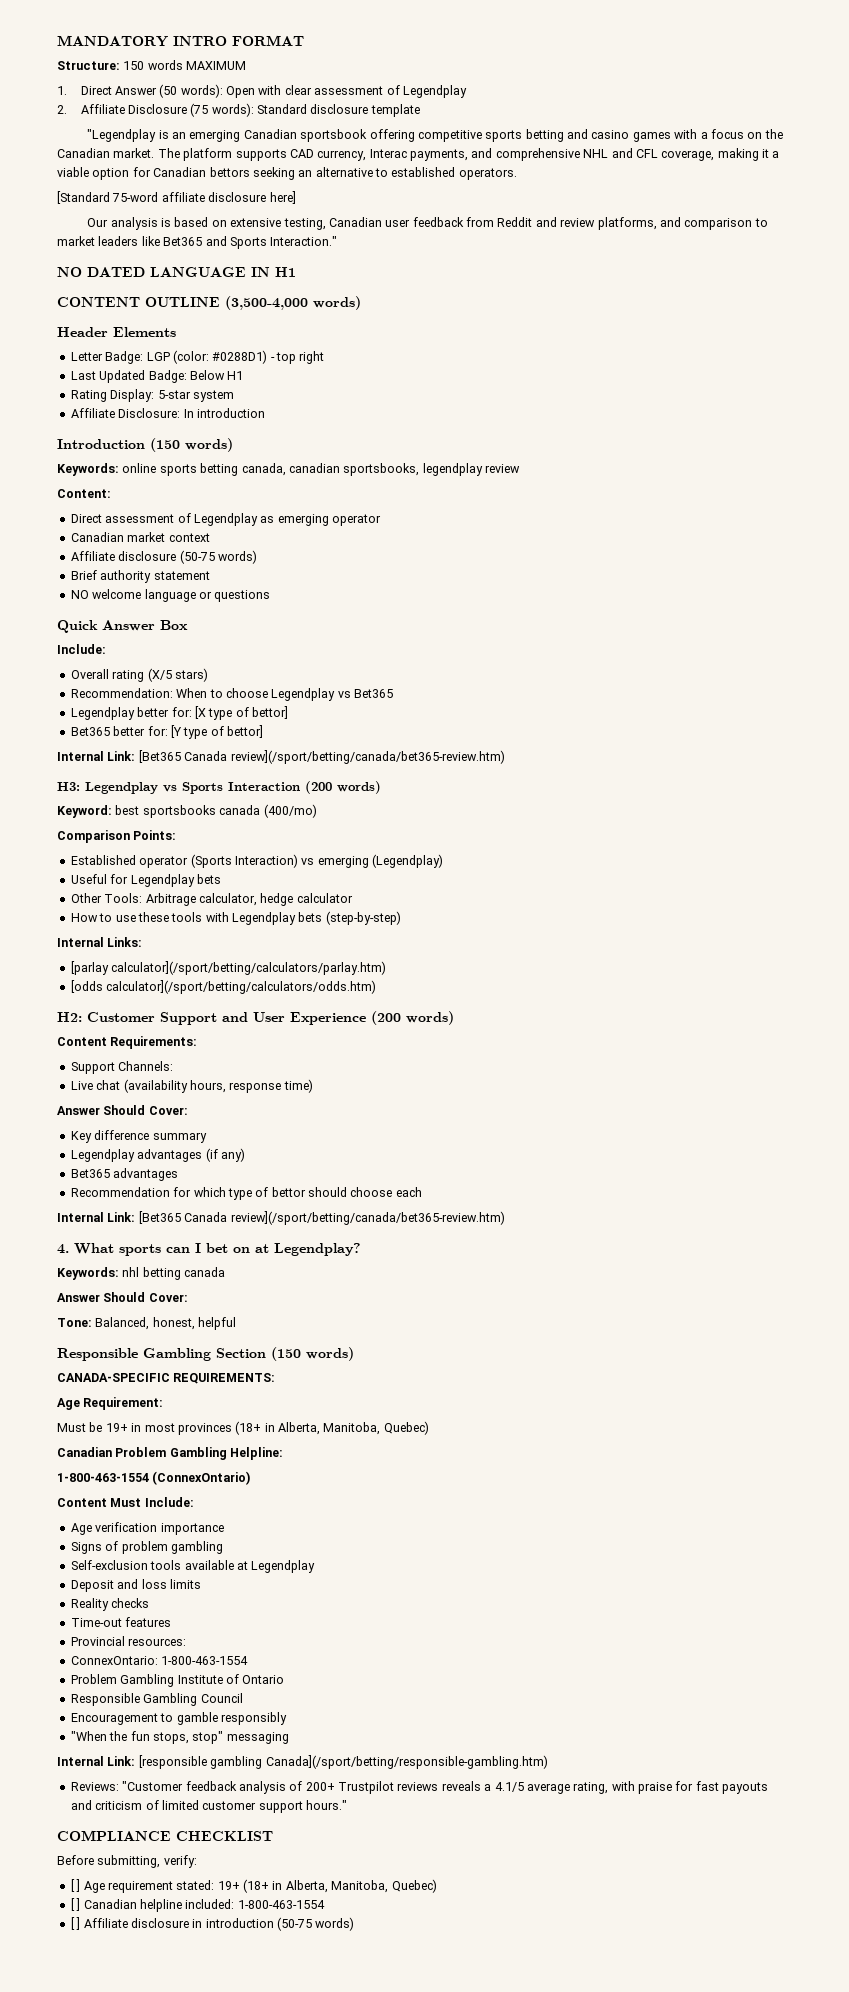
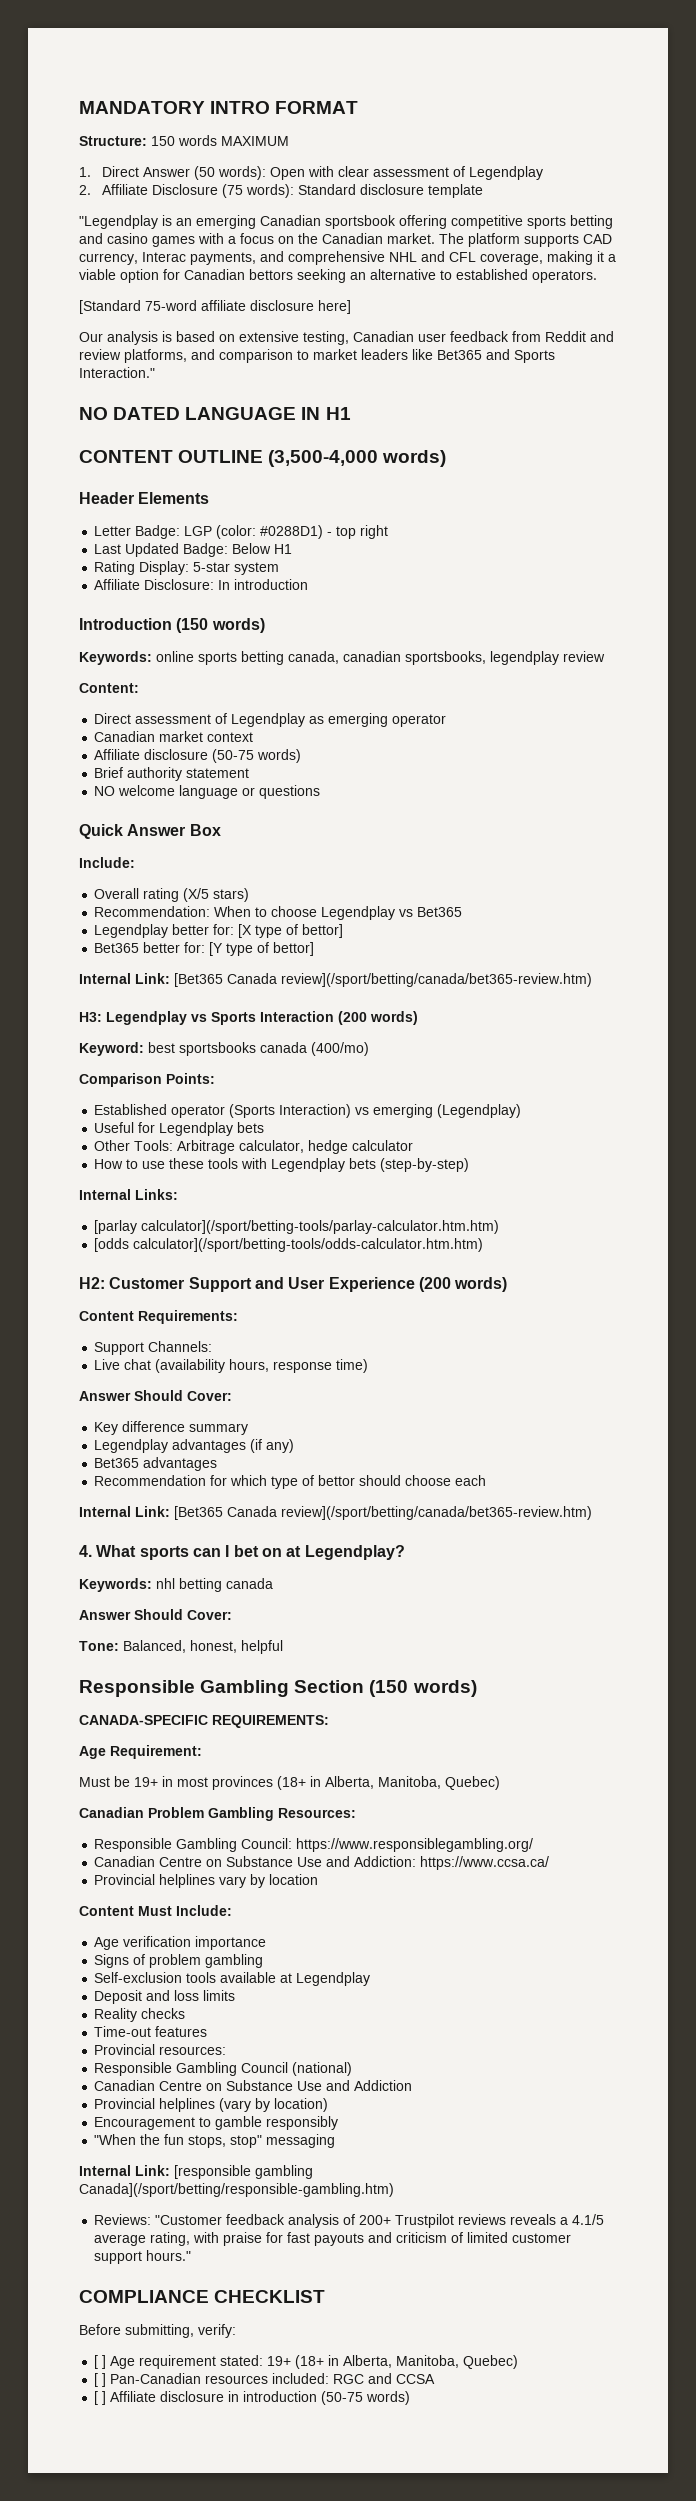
- [parlay calculator](/sport/betting/calculators/parlay.htm)
+ [parlay calculator](/sport/betting-tools/parlay-calculator.htm.htm)
- [odds calculator](/sport/betting/calculators/odds.htm)
+ [odds calculator](/sport/betting-tools/odds-calculator.htm.htm)
- Canadian Problem Gambling Helpline:
- 1-800-463-1554 (ConnexOntario)
+ Canadian Problem Gambling Resources:
+ Responsible Gambling Council: https://www.responsiblegambling.org/
+ Canadian Centre on Substance Use and Addiction: https://www.ccsa.ca/
+ Provincial helplines vary by location
- ConnexOntario: 1-800-463-1554
- Problem Gambling Institute of Ontario
- Responsible Gambling Council
+ Responsible Gambling Council (national)
+ Canadian Centre on Substance Use and Addiction
+ Provincial helplines (vary by location)
- [ ] Canadian helpline included: 1-800-463-1554
+ [ ] Pan-Canadian resources included: RGC and CCSA

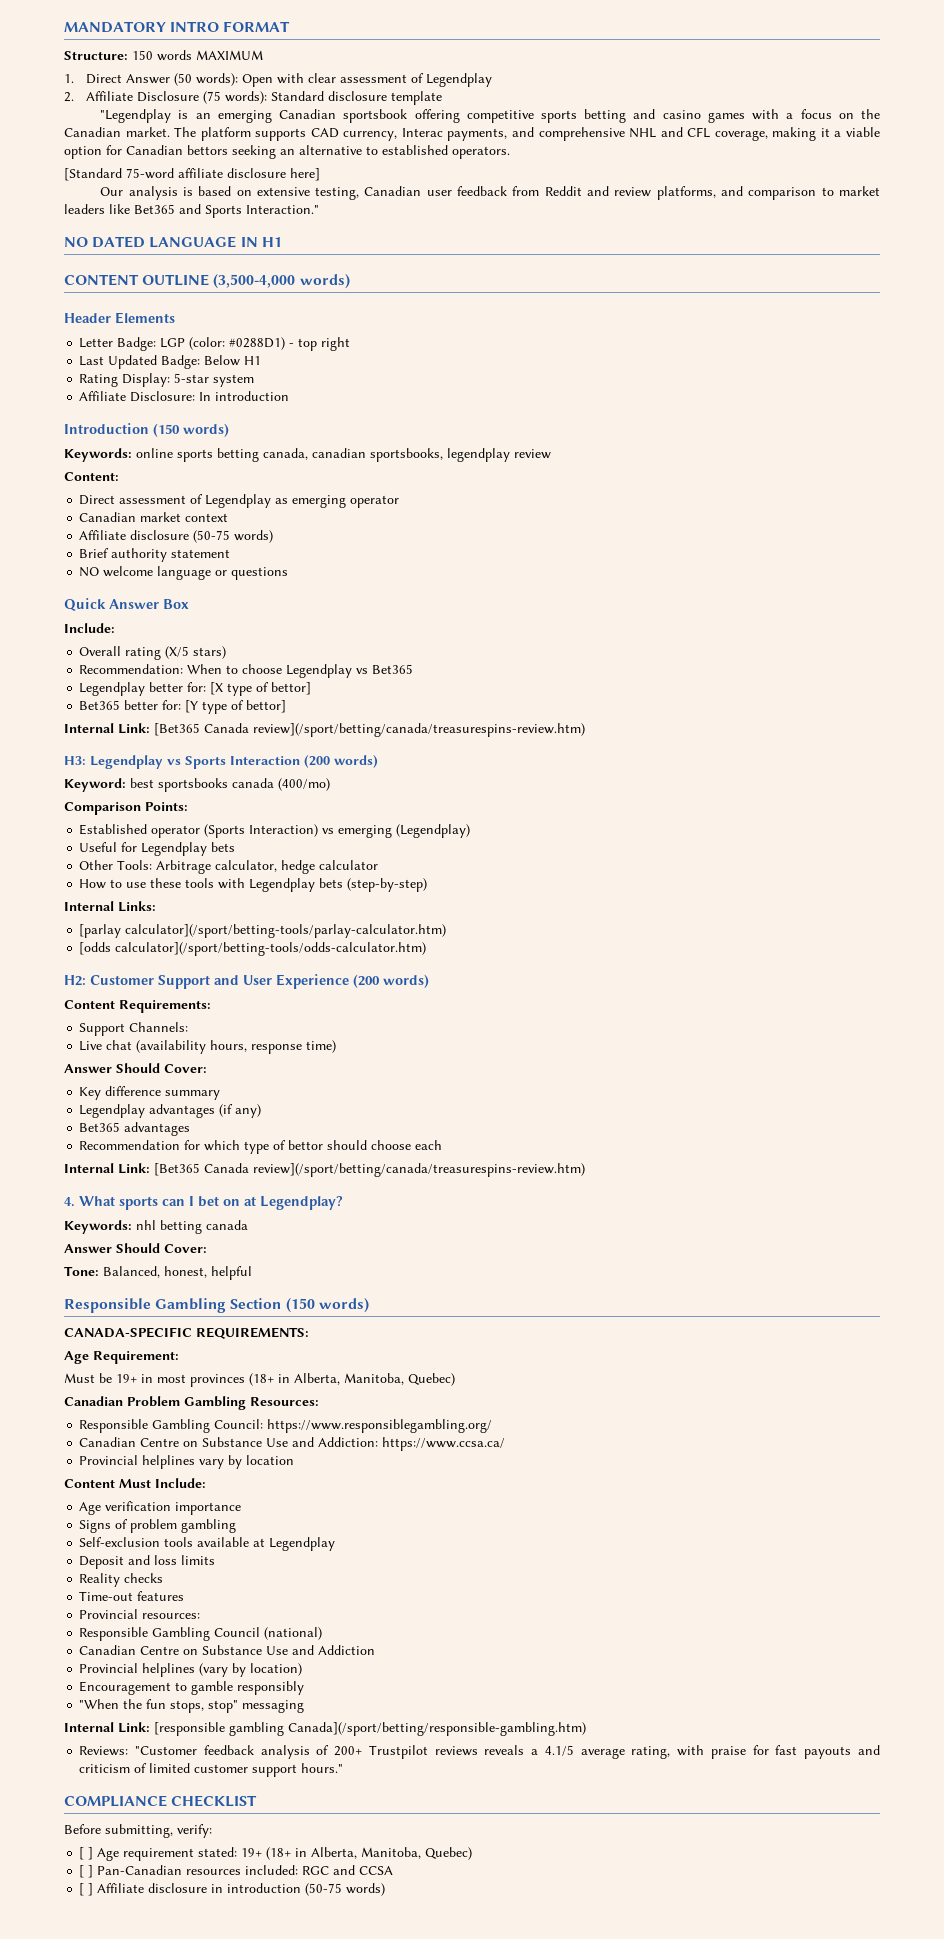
  Bet365 better for: [Y type of bettor]
- Internal Link: [Bet365 Canada review](/sport/betting/canada/bet365-review.htm)
+ Internal Link: [Bet365 Canada review](/sport/betting/canada/treasurespins-review.htm)
- [parlay calculator](/sport/betting-tools/parlay-calculator.htm.htm)
+ [parlay calculator](/sport/betting-tools/parlay-calculator.htm)
- [odds calculator](/sport/betting-tools/odds-calculator.htm.htm)
+ [odds calculator](/sport/betting-tools/odds-calculator.htm)
  Recommendation for which type of bettor should choose each
- Internal Link: [Bet365 Canada review](/sport/betting/canada/bet365-review.htm)
+ Internal Link: [Bet365 Canada review](/sport/betting/canada/treasurespins-review.htm)

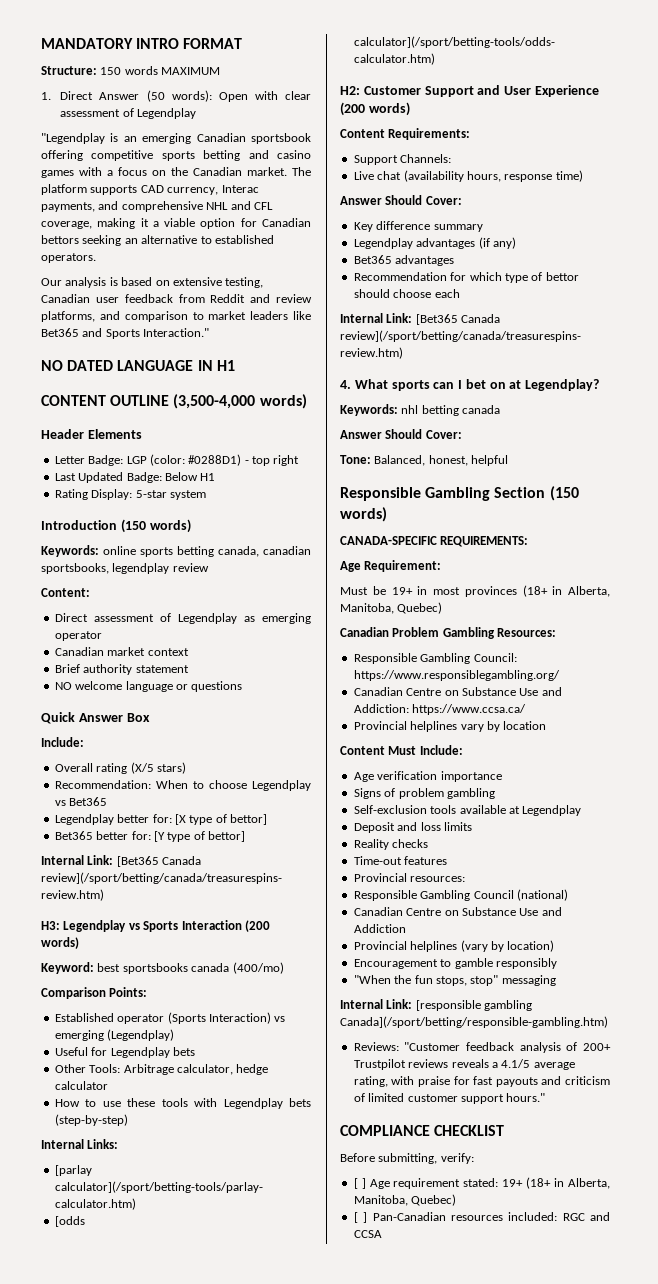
- 2. Affiliate Disclosure (75 words): Standard disclosure template
- [Standard 75-word affiliate disclosure here]
- Affiliate Disclosure: In introduction
- Affiliate disclosure (50-75 words)
- [ ] Affiliate disclosure in introduction (50-75 words)

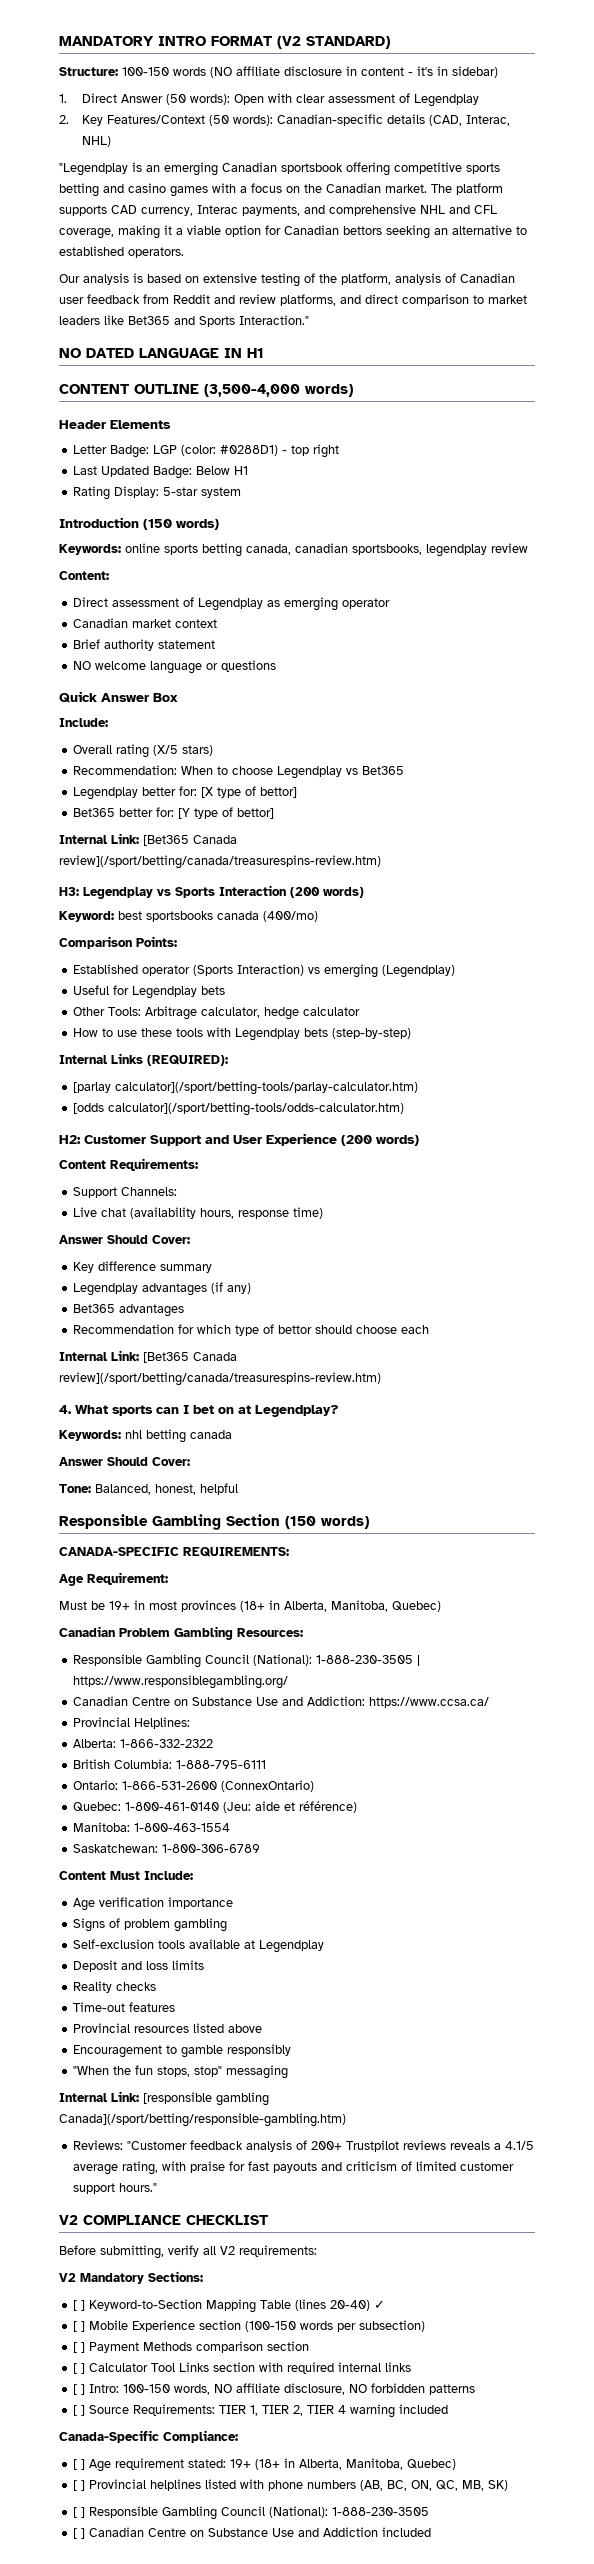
- MANDATORY INTRO FORMAT
+ MANDATORY INTRO FORMAT (V2 STANDARD)
- Structure: 150 words MAXIMUM
+ Structure: 100-150 words (NO affiliate disclosure in content - it's in sidebar)
+ 2. Key Features/Context (50 words): Canadian-specific details (CAD, Interac, NHL)
- Our analysis is based on extensive testing, Canadian user feedback from Reddit and review platforms, and comparison to market leaders like Bet365 and Sports Interaction."
+ Our analysis is based on extensive testing of the platform, analysis of Canadian user feedback from Reddit and review platforms, and direct comparison to market leaders like Bet365 and Sports Interaction."
- Internal Links:
+ Internal Links (REQUIRED):
- Responsible Gambling Council: https://www.responsiblegambling.org/
+ Responsible Gambling Council (National): 1-888-230-3505 | https://www.responsiblegambling.org/
- Provincial helplines vary by location
+ Provincial Helplines:
+ Alberta: 1-866-332-2322
+ British Columbia: 1-888-795-6111
+ Ontario: 1-866-531-2600 (ConnexOntario)
+ Quebec: 1-800-461-0140 (Jeu: aide et référence)
+ Manitoba: 1-800-463-1554
+ Saskatchewan: 1-800-306-6789
- Provincial resources:
- Responsible Gambling Council (national)
- Canadian Centre on Substance Use and Addiction
- Provincial helplines (vary by location)
+ Provincial resources listed above
- COMPLIANCE CHECKLIST
+ V2 COMPLIANCE CHECKLIST
- Before submitting, verify:
+ Before submitting, verify all V2 requirements:
+ V2 Mandatory Sections:
+ [ ] Keyword-to-Section Mapping Table (lines 20-40) ✓
+ [ ] Mobile Experience section (100-150 words per subsection)
+ [ ] Payment Methods comparison section
+ [ ] Calculator Tool Links section with required internal links
+ [ ] Intro: 100-150 words, NO affiliate disclosure, NO forbidden patterns
+ [ ] Source Requirements: TIER 1, TIER 2, TIER 4 warning included
+ Canada-Specific Compliance:
- [ ] Pan-Canadian resources included: RGC and CCSA
+ [ ] Provincial helplines listed with phone numbers (AB, BC, ON, QC, MB, SK)
+ [ ] Responsible Gambling Council (National): 1-888-230-3505
+ [ ] Canadian Centre on Substance Use and Addiction included

